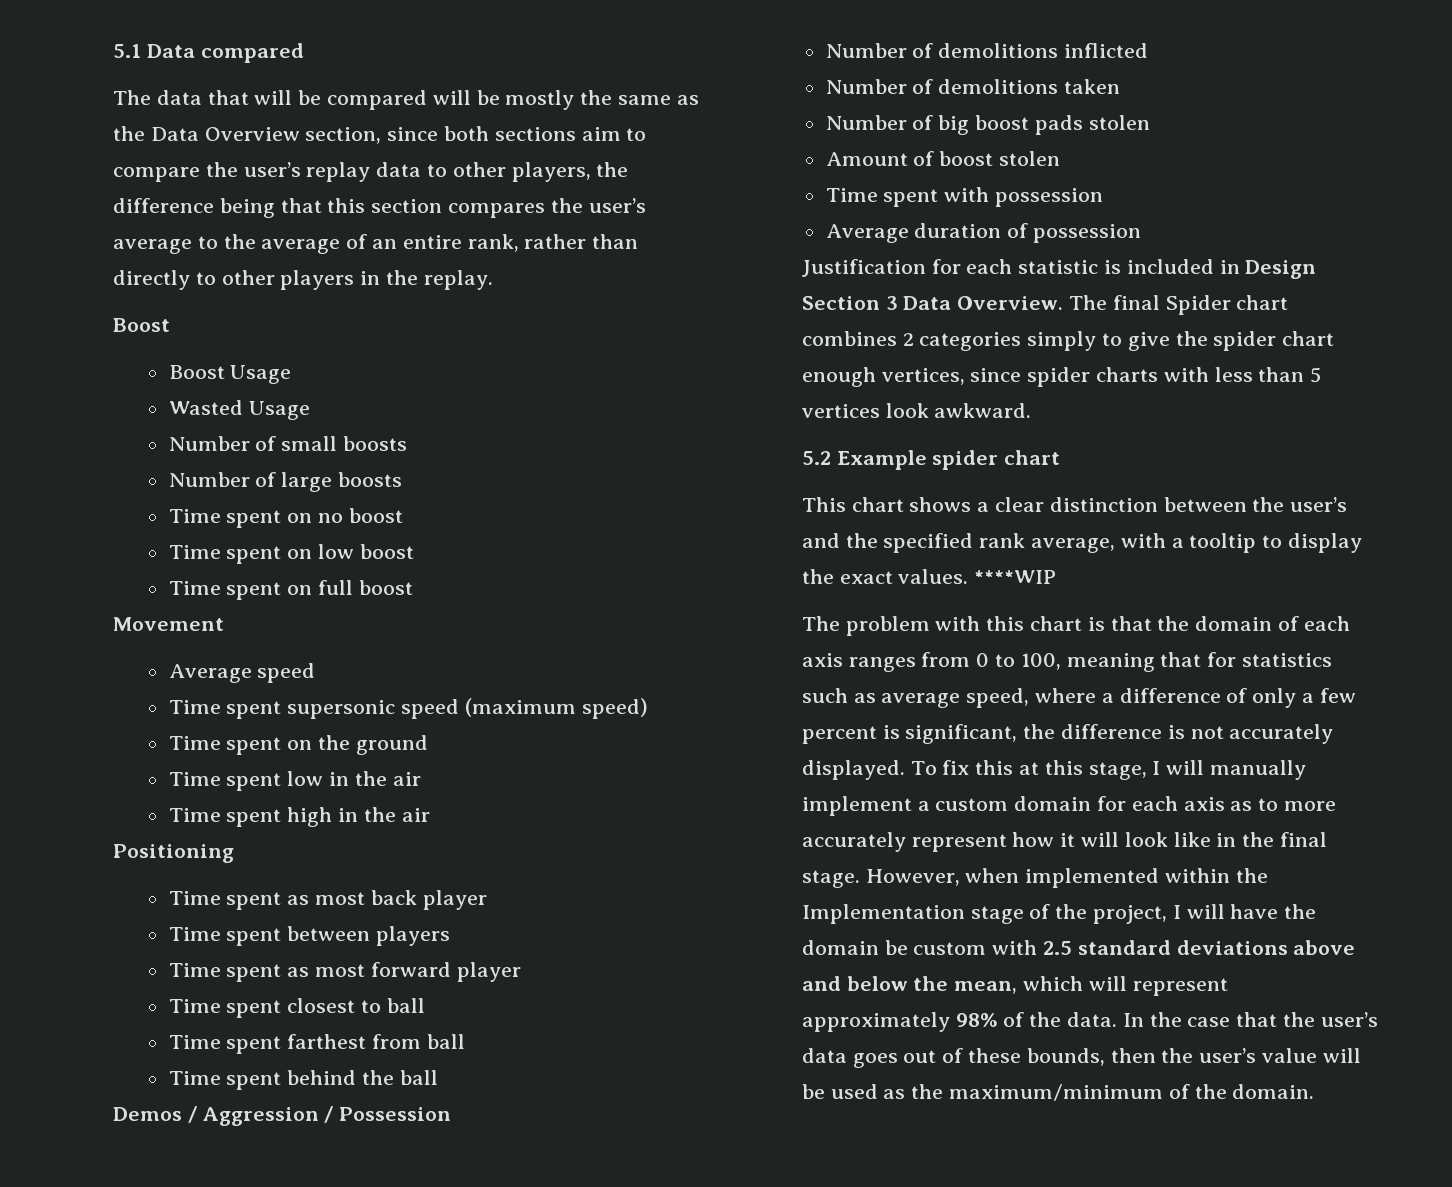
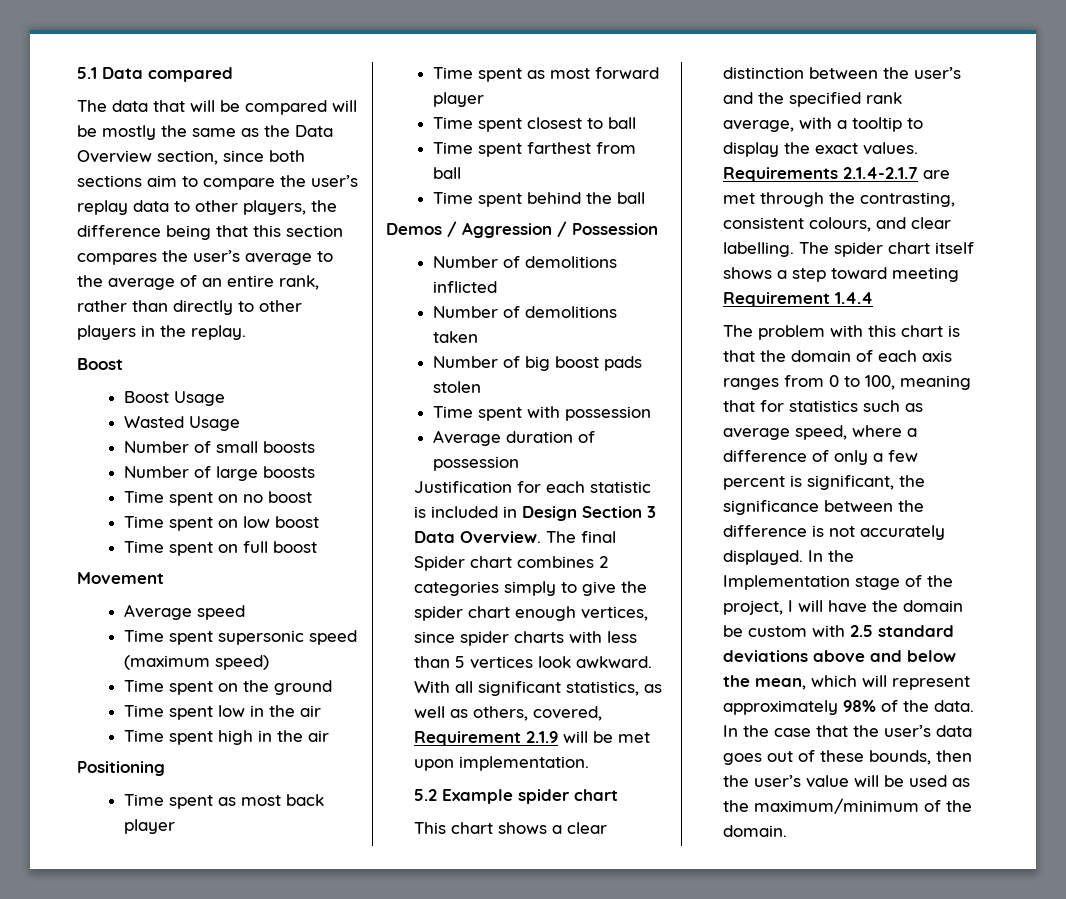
- Time spent between players
- Amount of boost stolen
+ With all significant statistics, as well as others, covered, Requirement 2.1.9 will be met upon implementation.
- ****WIP
+ Requirements 2.1.4-2.1.7 are met through the contrasting, consistent colours, and clear labelling. The spider chart itself shows a step toward meeting Requirement 1.4.4
- The problem with this chart is that the domain of each axis ranges from 0 to 100, meaning that for statistics such as average speed, where a difference of only a few percent is significant, the difference is not accurately displayed.
+ The problem with this chart is that the domain of each axis ranges from 0 to 100, meaning that for statistics such as average speed, where a difference of only a few percent is significant, the significance between the difference is not accurately displayed.
- To fix this at this stage, I will manually implement a custom domain for each axis as to more accurately represent how it will look like in the final stage. However, when implemented within the Implementation stage of the project, I will have the domain be custom with 2.5 standard deviations above and below the mean, which will represent approximately 98% of the data.
+ In the Implementation stage of the project, I will have the domain be custom with 2.5 standard deviations above and below the mean, which will represent approximately 98% of the data.

